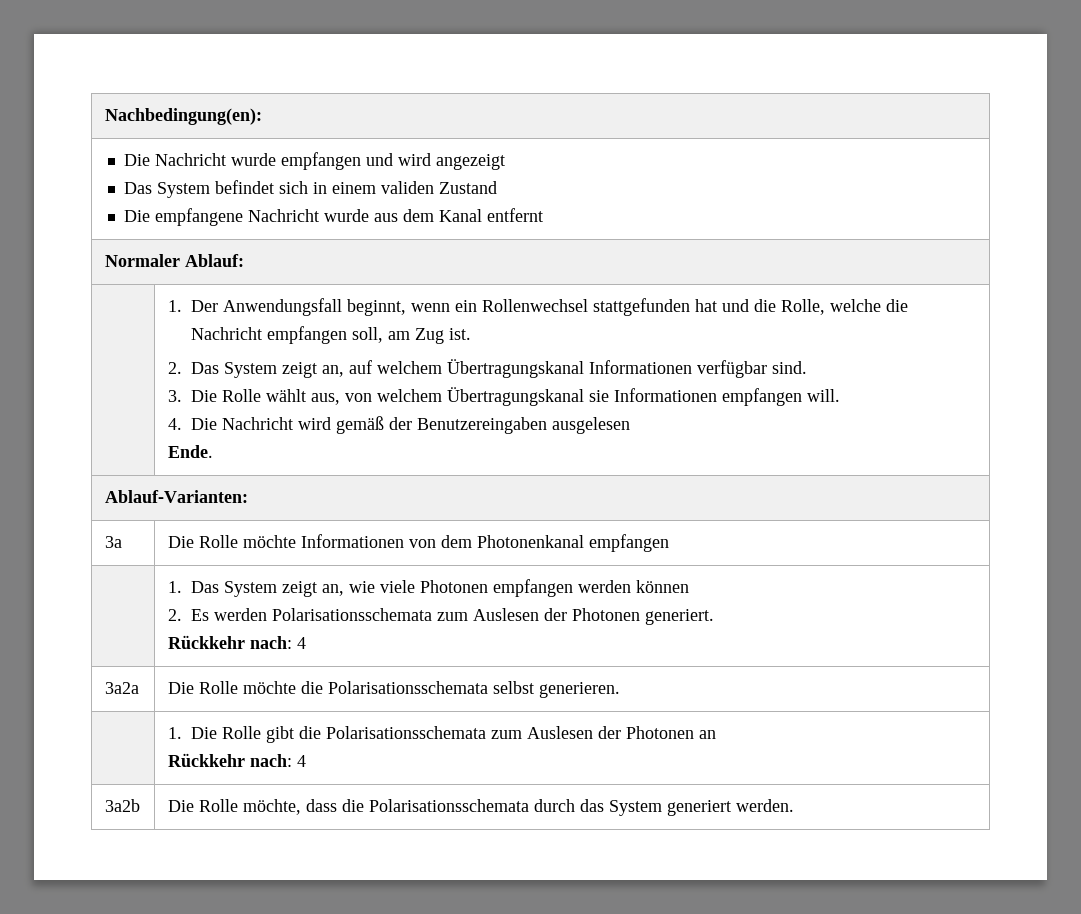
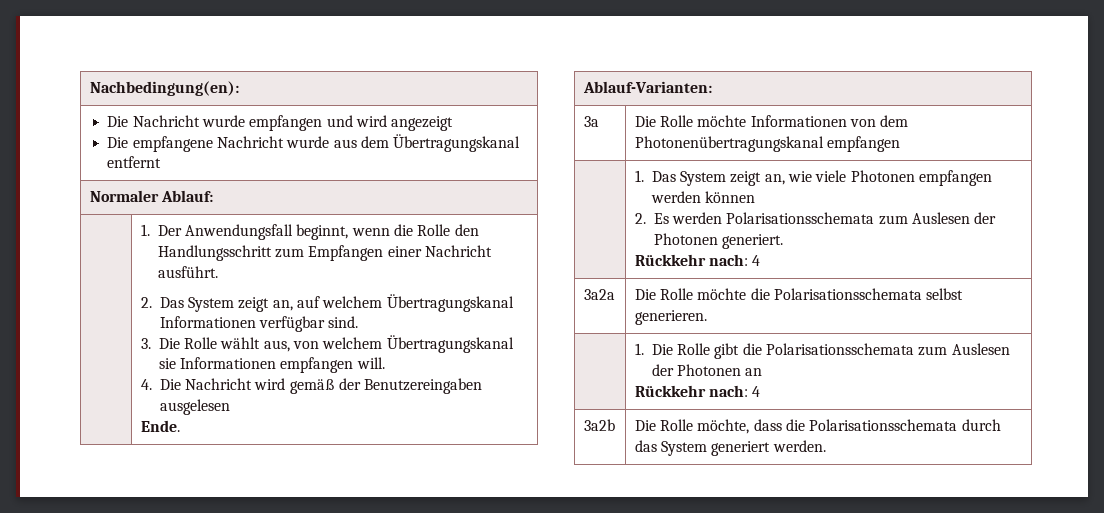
  Die Nachricht wurde empfangen und wird angezeigt
- Das System befindet sich in einem validen Zustand
- Die empfangene Nachricht wurde aus dem Kanal entfernt
+ Die empfangene Nachricht wurde aus dem Übertragungskanal entfernt
- 1. Der Anwendungsfall beginnt, wenn ein Rollenwechsel stattgefunden hat und die Rolle, welche die Nachricht empfangen soll, am Zug ist.
+ 1. Der Anwendungsfall beginnt, wenn die Rolle den Handlungsschritt zum Empfangen einer Nachricht ausführt.
- 3a | Die Rolle möchte Informationen von dem Photonenkanal empfangen
+ 3a | Die Rolle möchte Informationen von dem Photonenübertragungskanal empfangen

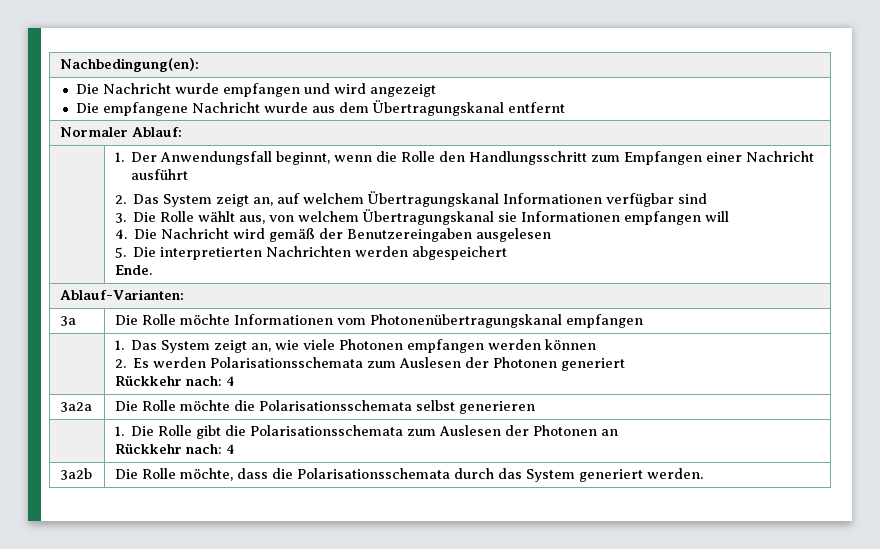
- 1. Der Anwendungsfall beginnt, wenn die Rolle den Handlungsschritt zum Empfangen einer Nachricht ausführt.
+ 1. Der Anwendungsfall beginnt, wenn die Rolle den Handlungsschritt zum Empfangen einer Nachricht ausführt
- 2. Das System zeigt an, auf welchem Übertragungskanal Informationen verfügbar sind.
+ 2. Das System zeigt an, auf welchem Übertragungskanal Informationen verfügbar sind
- 3. Die Rolle wählt aus, von welchem Übertragungskanal sie Informationen empfangen will.
+ 3. Die Rolle wählt aus, von welchem Übertragungskanal sie Informationen empfangen will
+ 5. Die interpretierten Nachrichten werden abgespeichert
- 3a | Die Rolle möchte Informationen von dem Photonenübertragungskanal empfangen
+ 3a | Die Rolle möchte Informationen vom Photonenübertragungskanal empfangen
  | 1. Das System zeigt an, wie viele Photonen empfangen werden können
- 2. Es werden Polarisationsschemata zum Auslesen der Photonen generiert.
+ 2. Es werden Polarisationsschemata zum Auslesen der Photonen generiert
- 3a2a | Die Rolle möchte die Polarisationsschemata selbst generieren.
+ 3a2a | Die Rolle möchte die Polarisationsschemata selbst generieren

